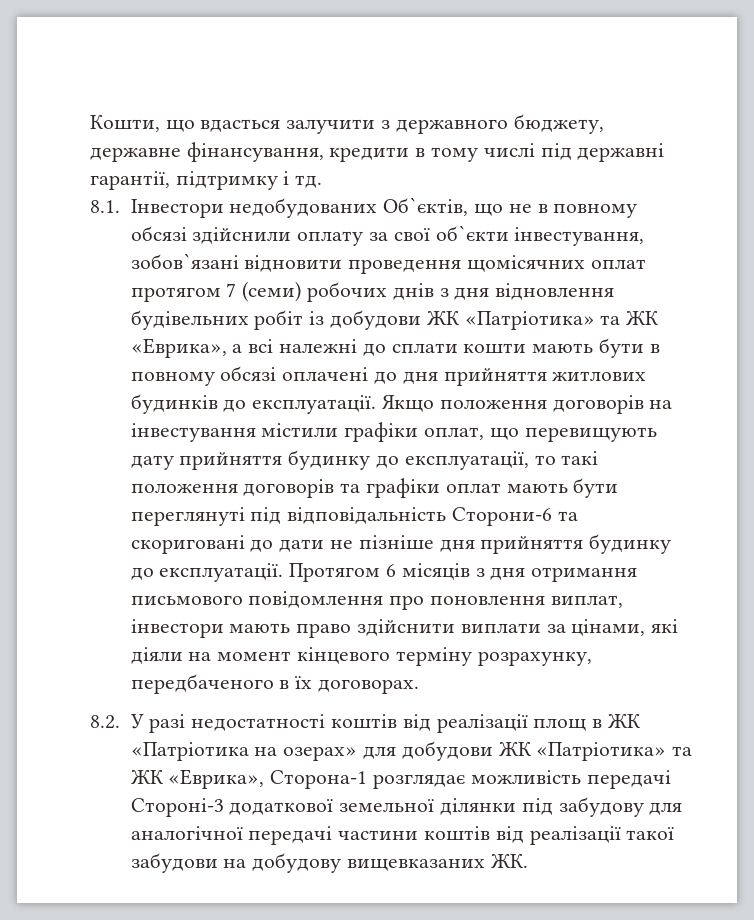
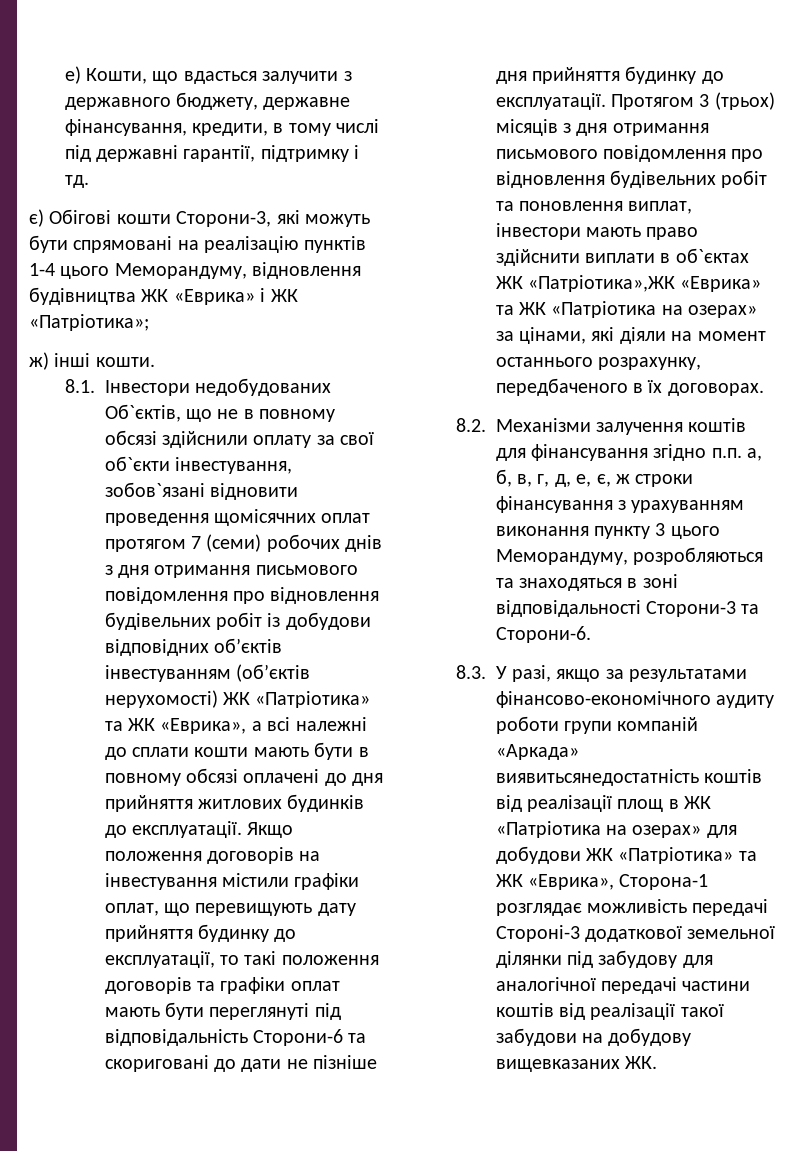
- Кошти, що вдасться залучити з державного бюджету, державне фінансування, кредити в тому числі під державні гарантії, підтримку і тд.
+ е) Кошти, що вдасться залучити з державного бюджету, державне фінансування, кредити, в тому числі під державні гарантії, підтримку і тд.
+ є) Обігові кошти Сторони-3, які можуть бути спрямовані на реалізацію пунктів 1-4 цього Меморандуму, відновлення будівництва ЖК «Еврика» і ЖК «Патріотика»;
+ ж) інші кошти.
- 8.1. Інвестори недобудованих Об`єктів, що не в повному обсязі здійснили оплату за свої об`єкти інвестування, зобов`язані відновити проведення щомісячних оплат протягом 7 (семи) робочих днів з дня відновлення будівельних робіт із добудови ЖК «Патріотика» та ЖК «Еврика», а всі належні до сплати кошти мають бути в повному обсязі оплачені до дня прийняття житлових будинків до експлуатації.
+ 8.1. Інвестори недобудованих Об`єктів, що не в повному обсязі здійснили оплату за свої об`єкти інвестування, зобов`язані відновити проведення щомісячних оплат протягом 7 (семи) робочих днів з дня отримання письмового повідомлення про відновлення будівельних робіт із добудови відповідних об’єктів інвестуванням (об’єктів нерухомості) ЖК «Патріотика» та ЖК «Еврика», а всі належні до сплати кошти мають бути в повному обсязі оплачені до дня прийняття житлових будинків до експлуатації.
- Протягом 6 місяців з дня отримання письмового повідомлення про поновлення виплат, інвестори мають право здійснити виплати за цінами, які діяли на момент кінцевого терміну розрахунку, передбаченого в їх договорах.
+ Протягом 3 (трьох) місяців з дня отримання письмового повідомлення про відновлення будівельних робіт та поновлення виплат, інвестори мають право здійснити виплати в об`єктах ЖК «Патріотика»,ЖК «Еврика» та ЖК «Патріотика на озерах» за цінами, які діяли на момент останнього розрахунку, передбаченого в їх договорах.
- 8.2. У разі недостатності коштів від реалізації площ в ЖК «Патріотика на озерах» для добудови ЖК «Патріотика» та ЖК «Еврика», Сторона-1 розглядає можливість передачі Стороні-3 додаткової земельної ділянки під забудову для аналогічної передачі частини коштів від реалізації такої забудови на добудову вищевказаних ЖК.
+ 8.2. Механізми залучення коштів для фінансування згідно п.п. а, б, в, г, д, е, є, ж строки фінансування з урахуванням виконання пункту 3 цього Меморандуму, розробляються та знаходяться в зоні відповідальності Сторони-3 та Сторони-6.
+ 8.3. У разі, якщо за результатами фінансово-економічного аудиту роботи групи компаній «Аркада» виявитьсянедостатність коштів від реалізації площ в ЖК «Патріотика на озерах» для добудови ЖК «Патріотика» та ЖК «Еврика», Сторона-1 розглядає можливість передачі Стороні-3 додаткової земельної ділянки під забудову для аналогічної передачі частини коштів від реалізації такої забудови на добудову вищевказаних ЖК.

